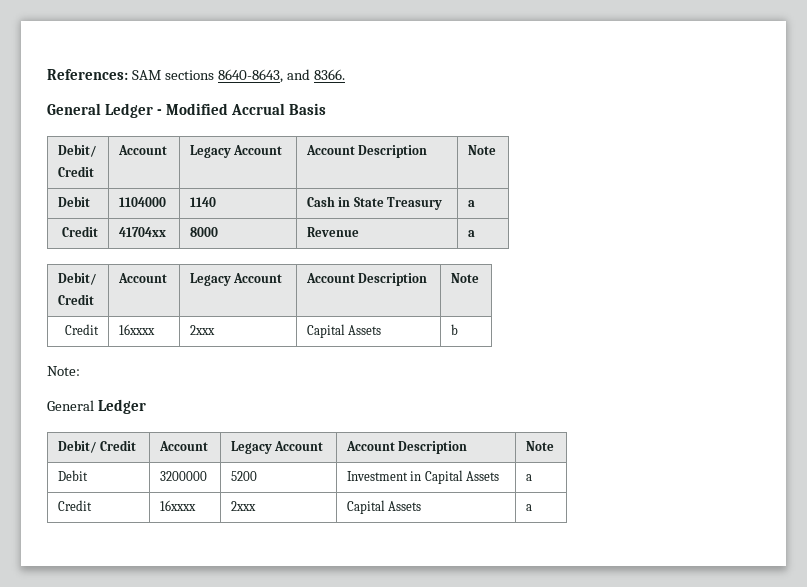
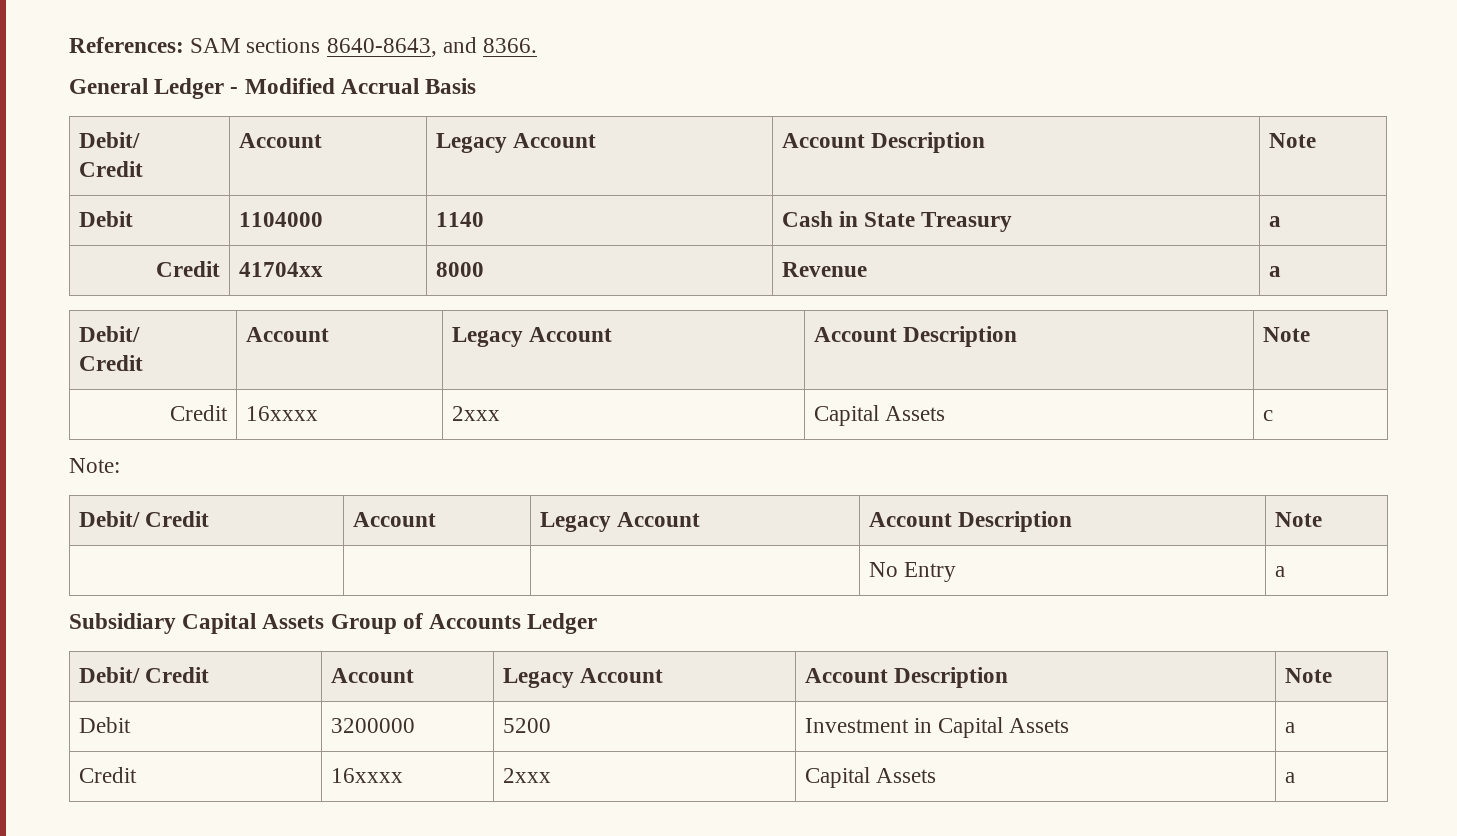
- Credit | 16xxxx | 2xxx | Capital Assets | b
+ Credit | 16xxxx | 2xxx | Capital Assets | c
  Note:
- General Ledger
+ Debit/ Credit | Account | Legacy Account | Account Description | Note
+ | | | No Entry | a
+ Subsidiary Capital Assets Group of Accounts Ledger

